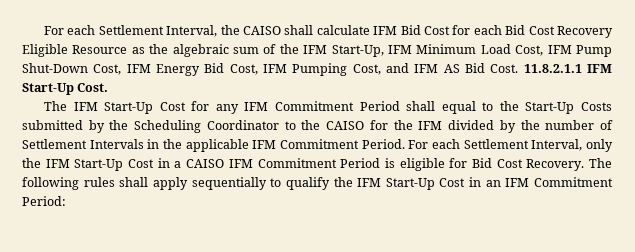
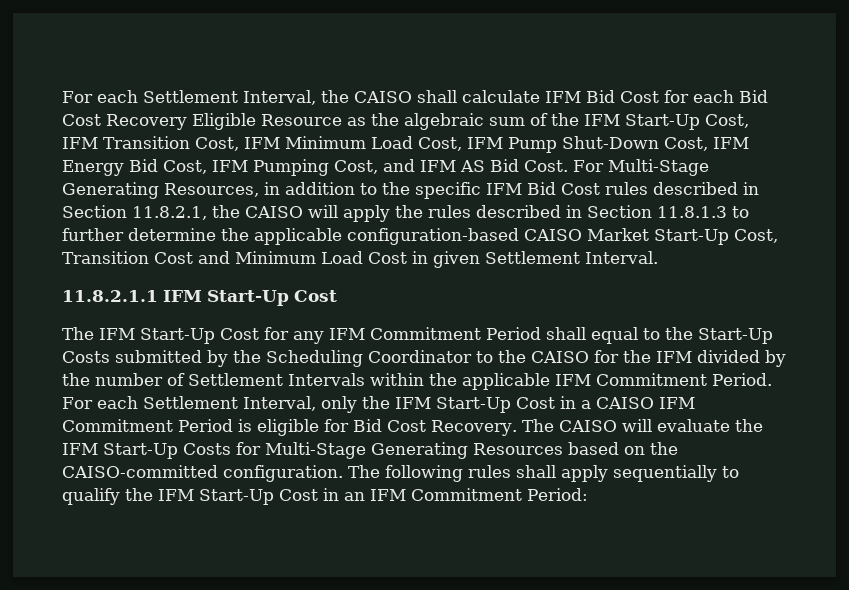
- For each Settlement Interval, the CAISO shall calculate IFM Bid Cost for each Bid Cost Recovery Eligible Resource as the algebraic sum of the IFM Start-Up, IFM Minimum Load Cost, IFM Pump Shut-Down Cost, IFM Energy Bid Cost, IFM Pumping Cost, and IFM AS Bid Cost. 11.8.2.1.1 IFM Start-Up Cost.
+ For each Settlement Interval, the CAISO shall calculate IFM Bid Cost for each Bid Cost Recovery Eligible Resource as the algebraic sum of the IFM Start-Up Cost, IFM Transition Cost, IFM Minimum Load Cost, IFM Pump Shut-Down Cost, IFM Energy Bid Cost, IFM Pumping Cost, and IFM AS Bid Cost. For Multi-Stage Generating Resources, in addition to the specific IFM Bid Cost rules described in Section 11.8.2.1, the CAISO will apply the rules described in Section 11.8.1.3 to further determine the applicable configuration-based CAISO Market Start-Up Cost, Transition Cost and Minimum Load Cost in given Settlement Interval.
+ 11.8.2.1.1 IFM Start-Up Cost
- The IFM Start-Up Cost for any IFM Commitment Period shall equal to the Start-Up Costs submitted by the Scheduling Coordinator to the CAISO for the IFM divided by the number of Settlement Intervals in the applicable IFM Commitment Period.
+ The IFM Start-Up Cost for any IFM Commitment Period shall equal to the Start-Up Costs submitted by the Scheduling Coordinator to the CAISO for the IFM divided by the number of Settlement Intervals within the applicable IFM Commitment Period.
- The following rules shall apply sequentially to qualify the IFM Start-Up Cost in an IFM Commitment Period:
+ The CAISO will evaluate the IFM Start-Up Costs for Multi-Stage Generating Resources based on the CAISO-committed configuration. The following rules shall apply sequentially to qualify the IFM Start-Up Cost in an IFM Commitment Period:

